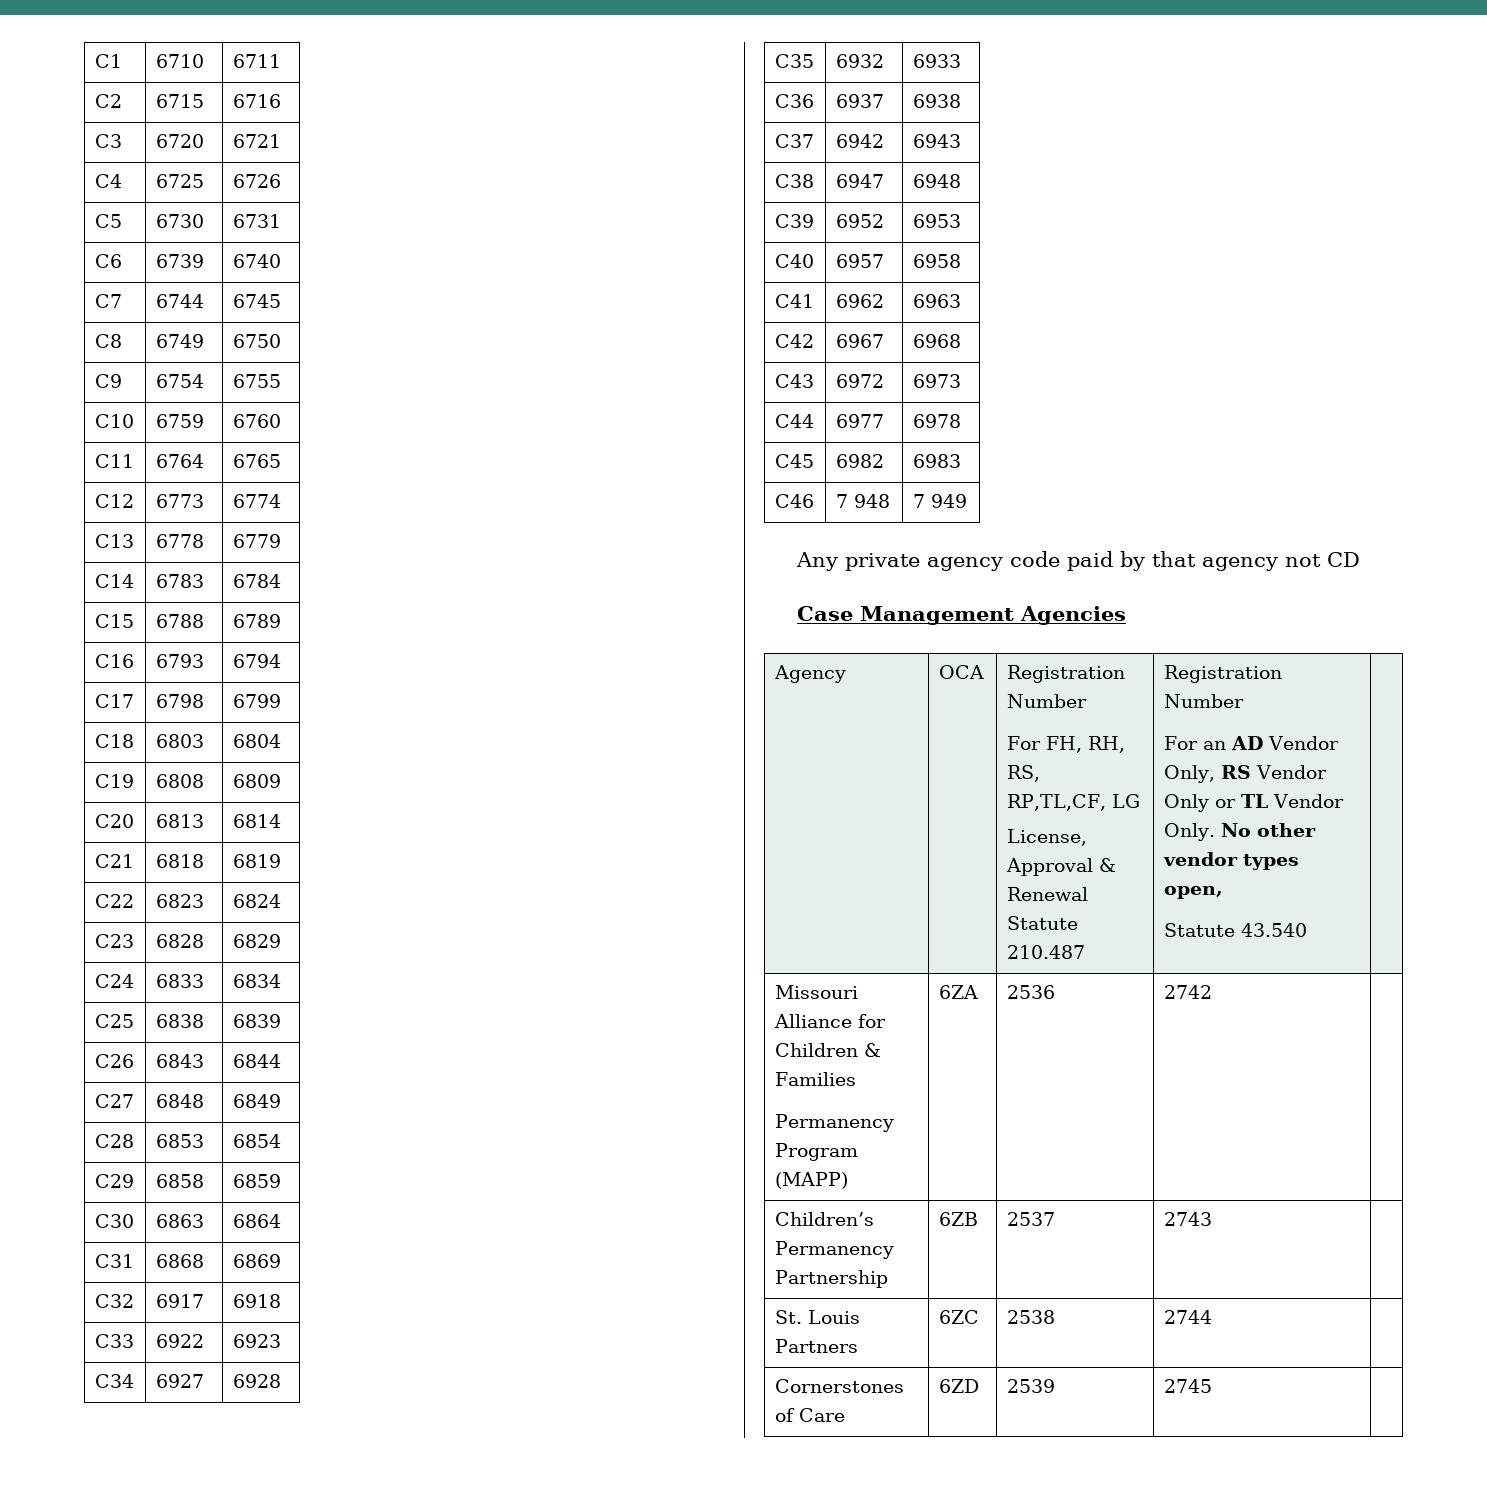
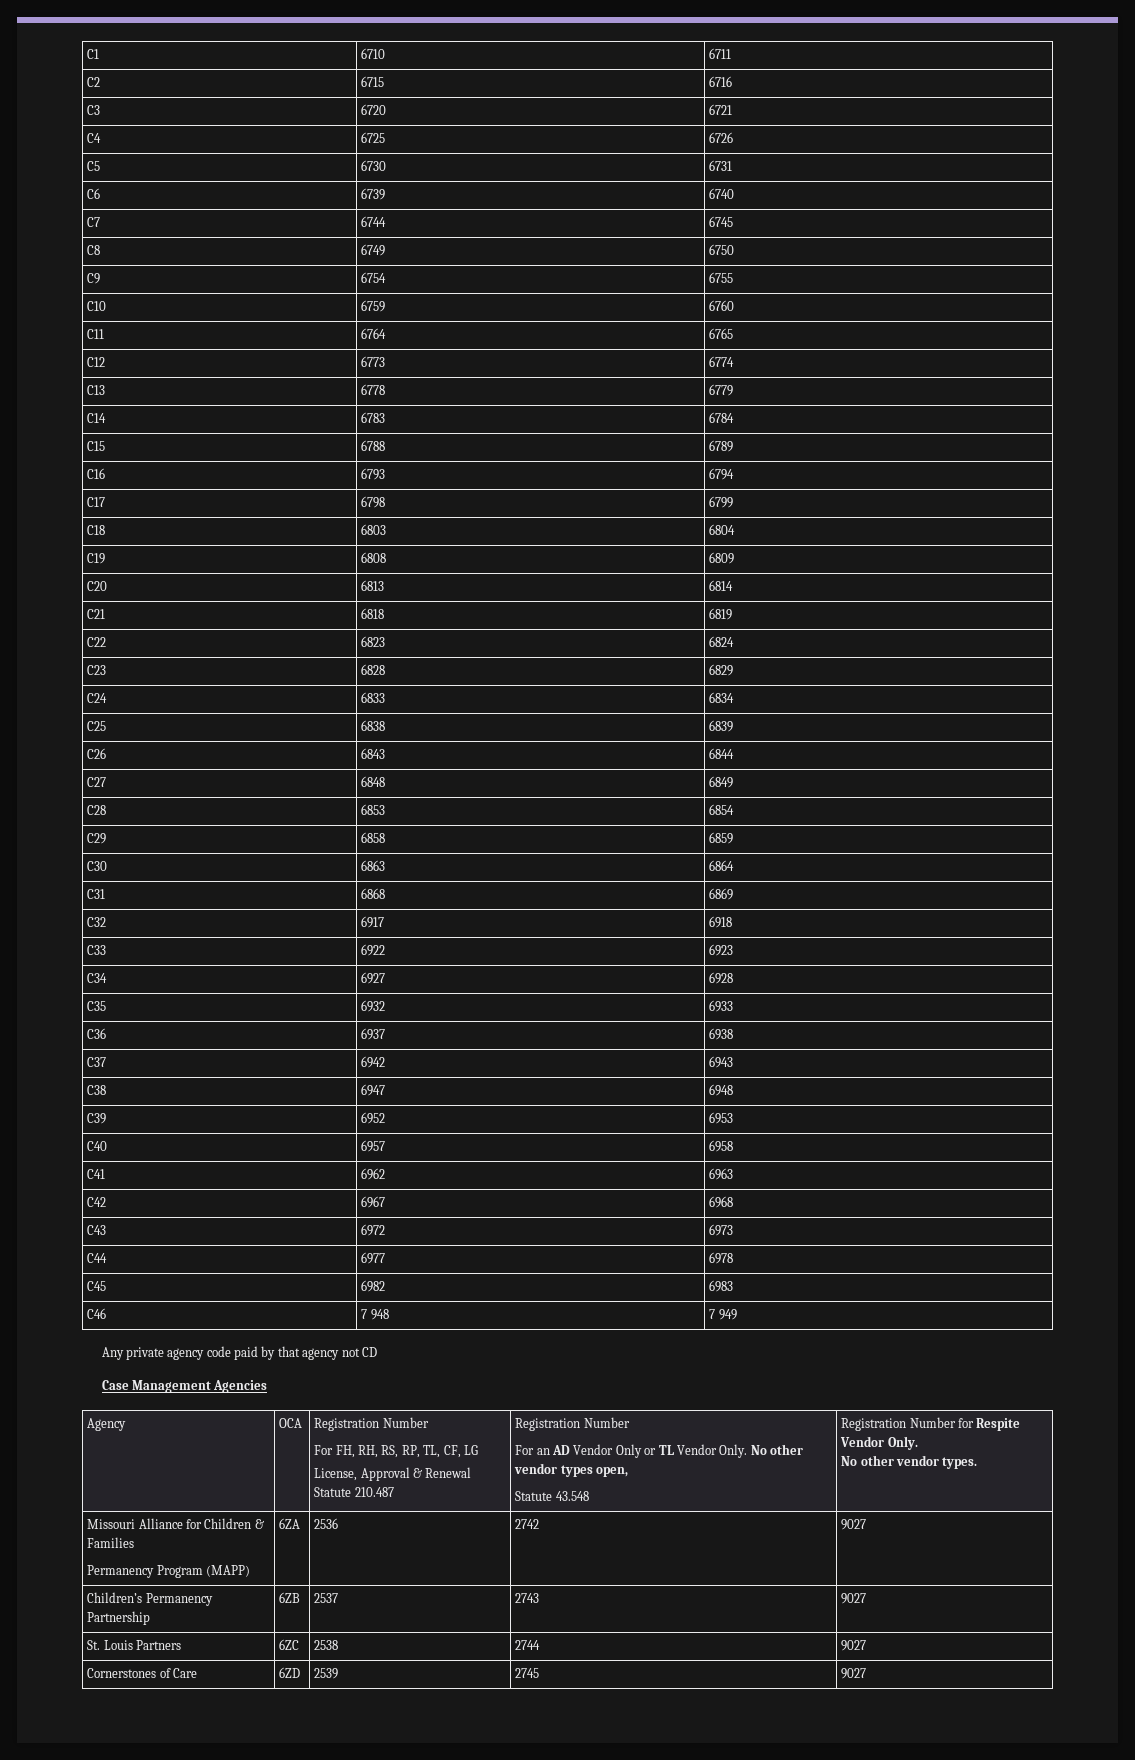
- For FH, RH, RS, RP,TL,CF, LG
+ For FH, RH, RS, RP, TL, CF, LG
- For an AD Vendor Only, RS Vendor Only or TL Vendor Only.
+ For an AD Vendor Only or TL Vendor Only.
- Statute 43.540
+ Statute 43.548 | Registration Number for Respite Vendor Only.
+ No other vendor types.
  Missouri Alliance for Children & Families
- Permanency Program (MAPP) | 6ZA | 2536 | 2742 |
+ Permanency Program (MAPP) | 6ZA | 2536 | 2742 | 9027
- Children’s Permanency Partnership | 6ZB | 2537 | 2743 |
+ Children’s Permanency Partnership | 6ZB | 2537 | 2743 | 9027
- St. Louis Partners | 6ZC | 2538 | 2744 |
+ St. Louis Partners | 6ZC | 2538 | 2744 | 9027
- Cornerstones of Care | 6ZD | 2539 | 2745 |
+ Cornerstones of Care | 6ZD | 2539 | 2745 | 9027

